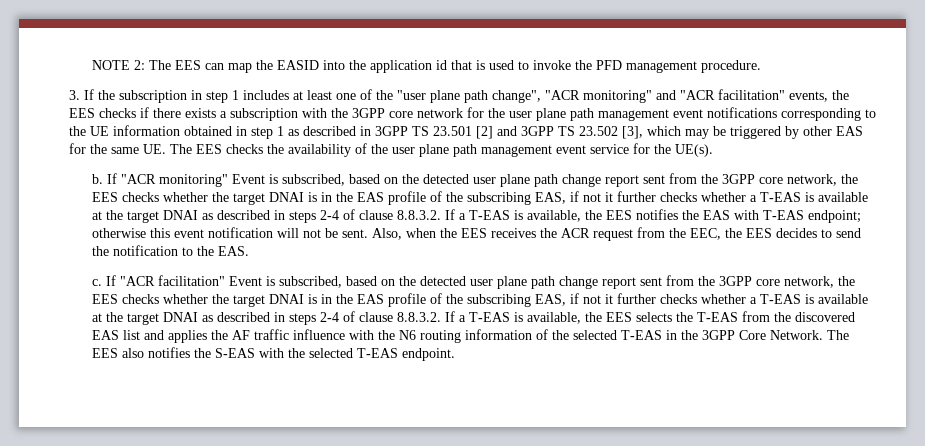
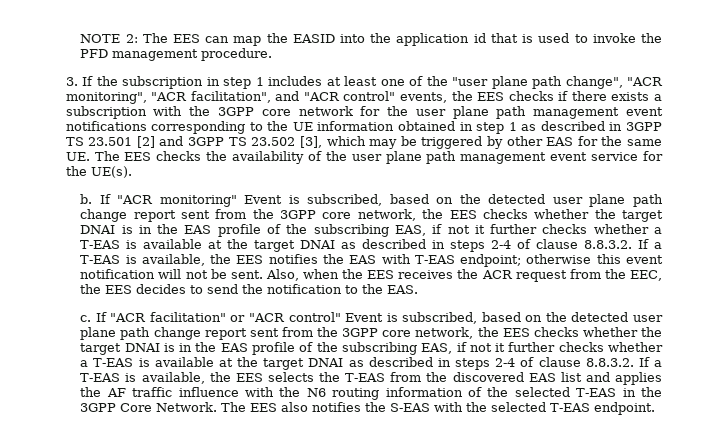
- 3. If the subscription in step 1 includes at least one of the "user plane path change", "ACR monitoring" and "ACR facilitation" events, the EES checks if there exists a subscription with the 3GPP core network for the user plane path management event notifications corresponding to the UE information obtained in step 1 as described in 3GPP TS 23.501 [2] and 3GPP TS 23.502 [3], which may be triggered by other EAS for the same UE. The EES checks the availability of the user plane path management event service for the UE(s).
+ 3. If the subscription in step 1 includes at least one of the "user plane path change", "ACR monitoring", "ACR facilitation", and "ACR control" events, the EES checks if there exists a subscription with the 3GPP core network for the user plane path management event notifications corresponding to the UE information obtained in step 1 as described in 3GPP TS 23.501 [2] and 3GPP TS 23.502 [3], which may be triggered by other EAS for the same UE. The EES checks the availability of the user plane path management event service for the UE(s).
- If "ACR facilitation" Event is subscribed, based on the detected user plane path change report sent from the 3GPP core network, the EES checks whether the target DNAI is in the EAS profile of the subscribing EAS, if not it further checks whether a T-EAS is available at the target DNAI as described in steps 2-4 of clause 8.8.3.2. If a T-EAS is available, the EES selects the T-EAS from the discovered EAS list and applies the AF traffic influence with the N6 routing information of the selected T-EAS in the 3GPP Core Network.
+ If "ACR facilitation" or "ACR control" Event is subscribed, based on the detected user plane path change report sent from the 3GPP core network, the EES checks whether the target DNAI is in the EAS profile of the subscribing EAS, if not it further checks whether a T-EAS is available at the target DNAI as described in steps 2-4 of clause 8.8.3.2. If a T-EAS is available, the EES selects the T-EAS from the discovered EAS list and applies the AF traffic influence with the N6 routing information of the selected T-EAS in the 3GPP Core Network.

